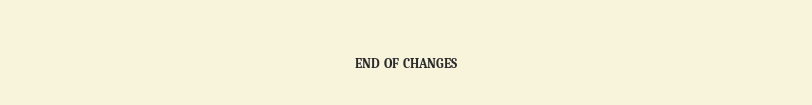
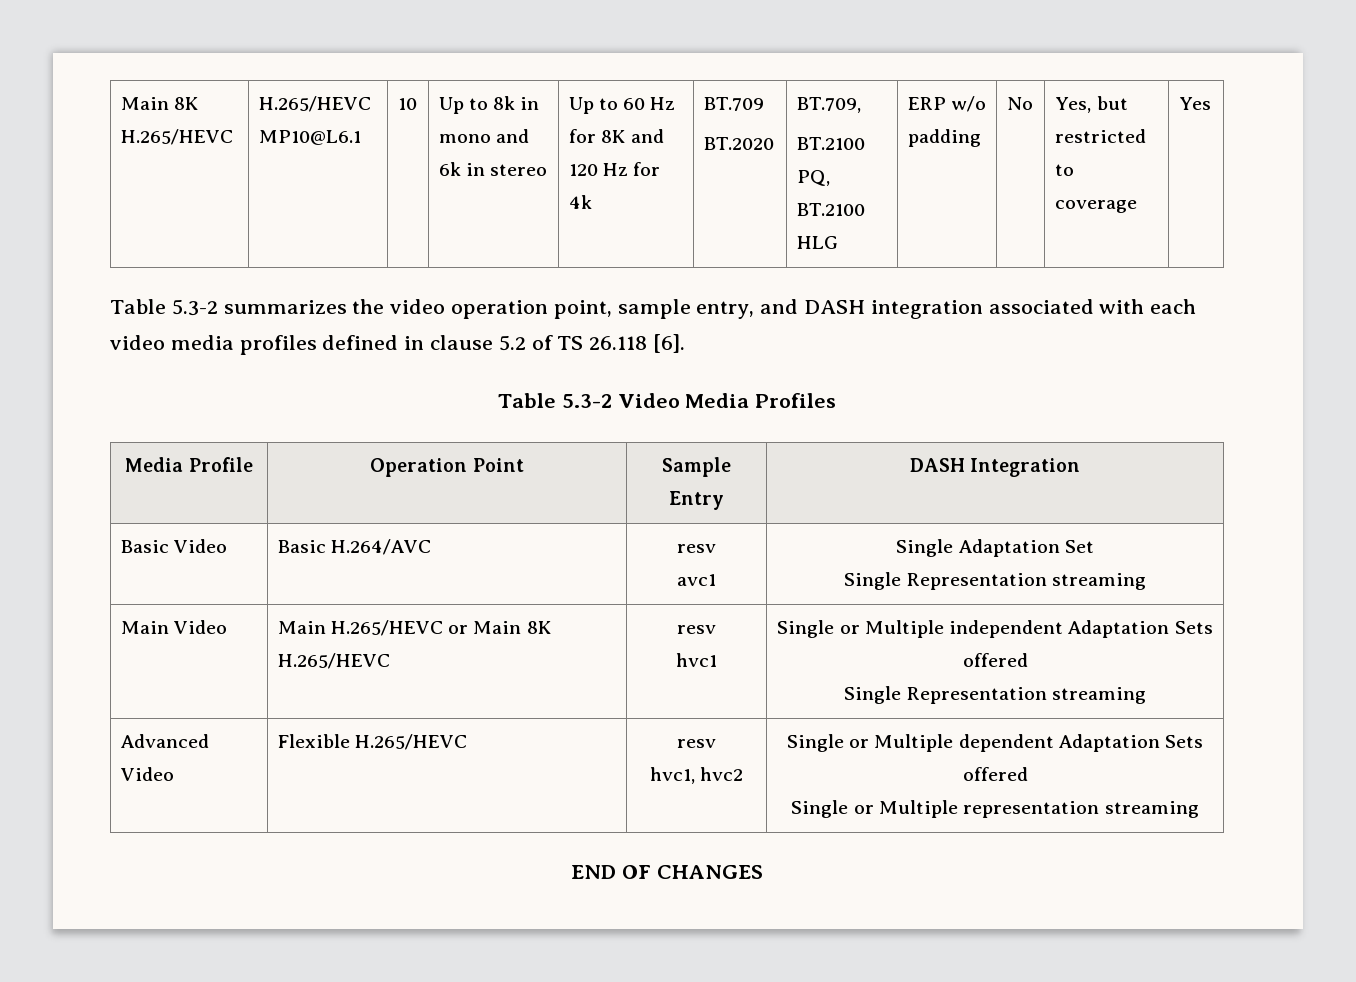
+ Main 8K H.265/HEVC | H.265/HEVC MP10@L6.1 | 10 | Up to 8k in mono and 6k in stereo | Up to 60 Hz for 8K and 120 Hz for 4k | BT.709
+ BT.2020 | BT.709,
+ BT.2100 PQ, BT.2100 HLG | ERP w/o padding | No | Yes, but restricted to coverage | Yes
+ Table 5.3-2 summarizes the video operation point, sample entry, and DASH integration associated with each video media profiles defined in clause 5.2 of TS 26.118 [6].
+ Table 5.3-2 Video Media Profiles
+ Media Profile | Operation Point | Sample Entry | DASH Integration
+ Basic Video | Basic H.264/AVC | resv
+ avc1 | Single Adaptation Set
+ Single Representation streaming
+ Main Video | Main H.265/HEVC or Main 8K H.265/HEVC | resv
+ hvc1 | Single or Multiple independent Adaptation Sets offered
+ Single Representation streaming
+ Advanced Video | Flexible H.265/HEVC | resv
+ hvc1, hvc2 | Single or Multiple dependent Adaptation Sets offered
+ Single or Multiple representation streaming

